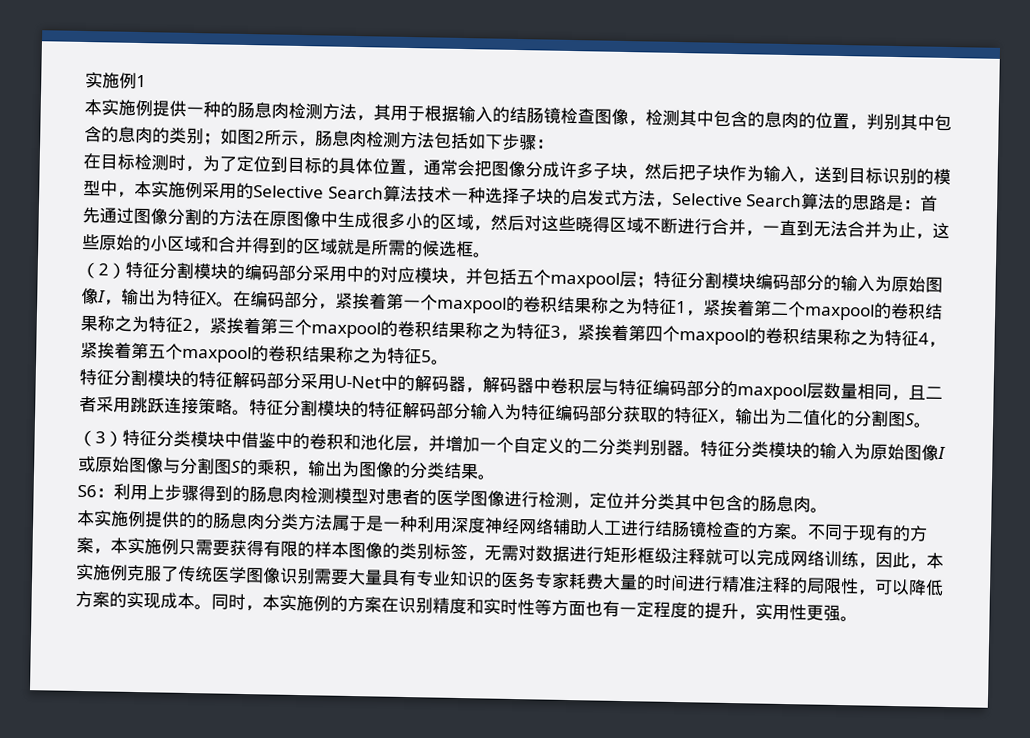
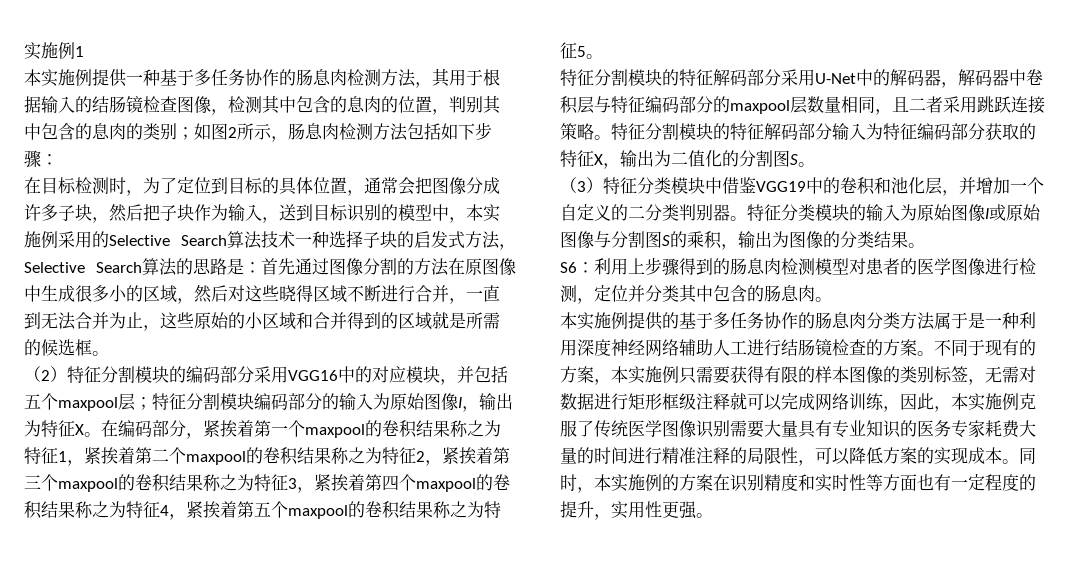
- 本实施例提供一种的肠息肉检测方法，其用于根据输入的结肠镜检查图像，检测其中包含的息肉的位置，判别其中包含的息肉的类别；如图2所示，肠息肉检测方法包括如下步骤：
+ 本实施例提供一种基于多任务协作的肠息肉检测方法，其用于根据输入的结肠镜检查图像，检测其中包含的息肉的位置，判别其中包含的息肉的类别；如图2所示，肠息肉检测方法包括如下步骤：
- （2）特征分割模块的编码部分采用中的对应模块，并包括五个maxpool层；特征分割模块编码部分的输入为原始图像I，输出为特征X。
+ （2）特征分割模块的编码部分采用VGG16中的对应模块，并包括五个maxpool层；特征分割模块编码部分的输入为原始图像I，输出为特征X。
- （3）特征分类模块中借鉴中的卷积和池化层，并增加一个自定义的二分类判别器。
+ （3）特征分类模块中借鉴VGG19中的卷积和池化层，并增加一个自定义的二分类判别器。
- 本实施例提供的的肠息肉分类方法属于是一种利用深度神经网络辅助人工进行结肠镜检查的方案。
+ 本实施例提供的基于多任务协作的肠息肉分类方法属于是一种利用深度神经网络辅助人工进行结肠镜检查的方案。

